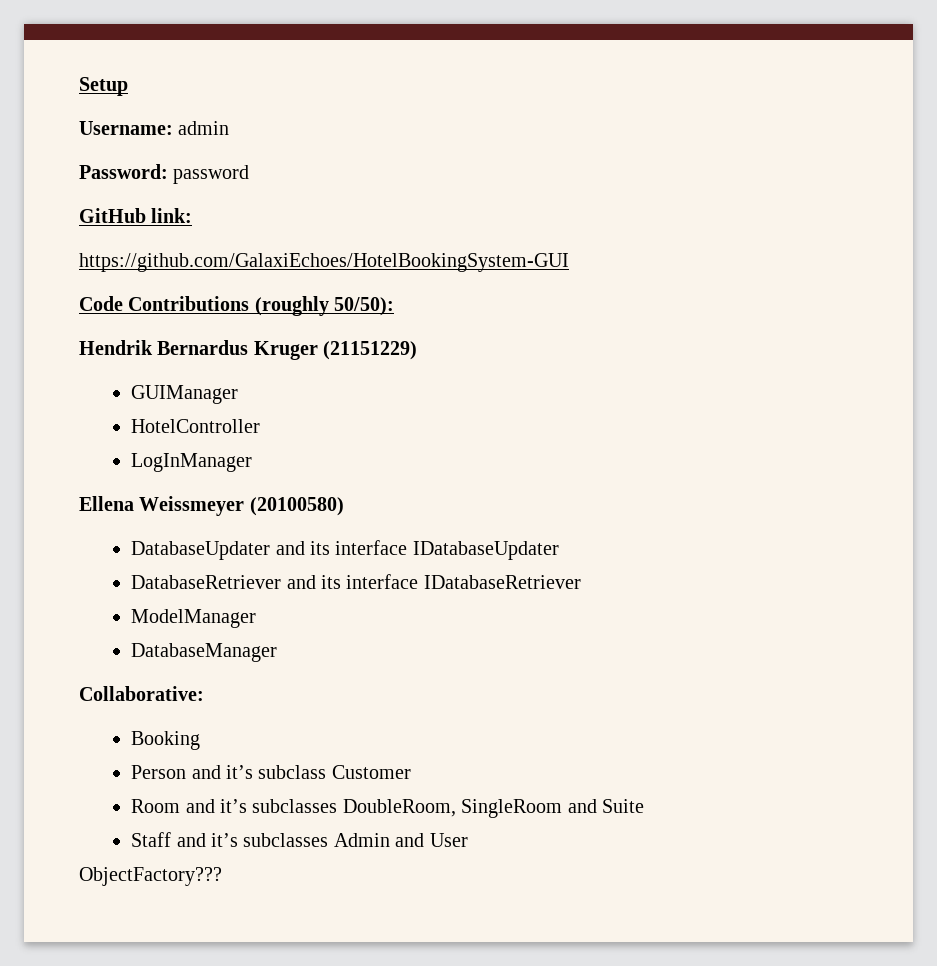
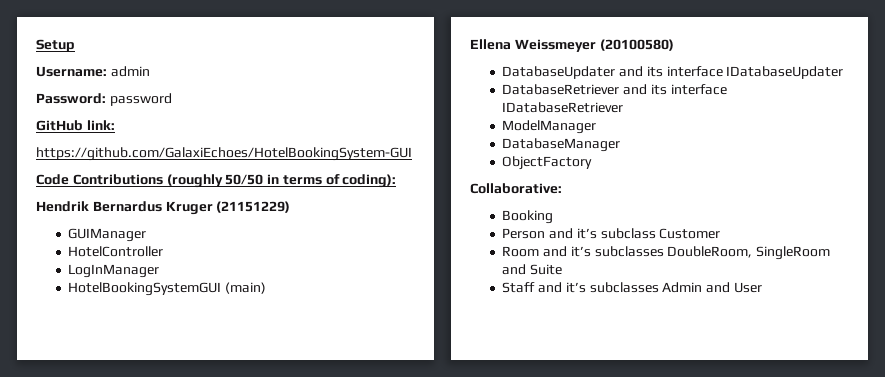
- Code Contributions (roughly 50/50):
+ Code Contributions (roughly 50/50 in terms of coding):
+ HotelBookingSystemGUI (main)
+ ObjectFactory
- ObjectFactory???

